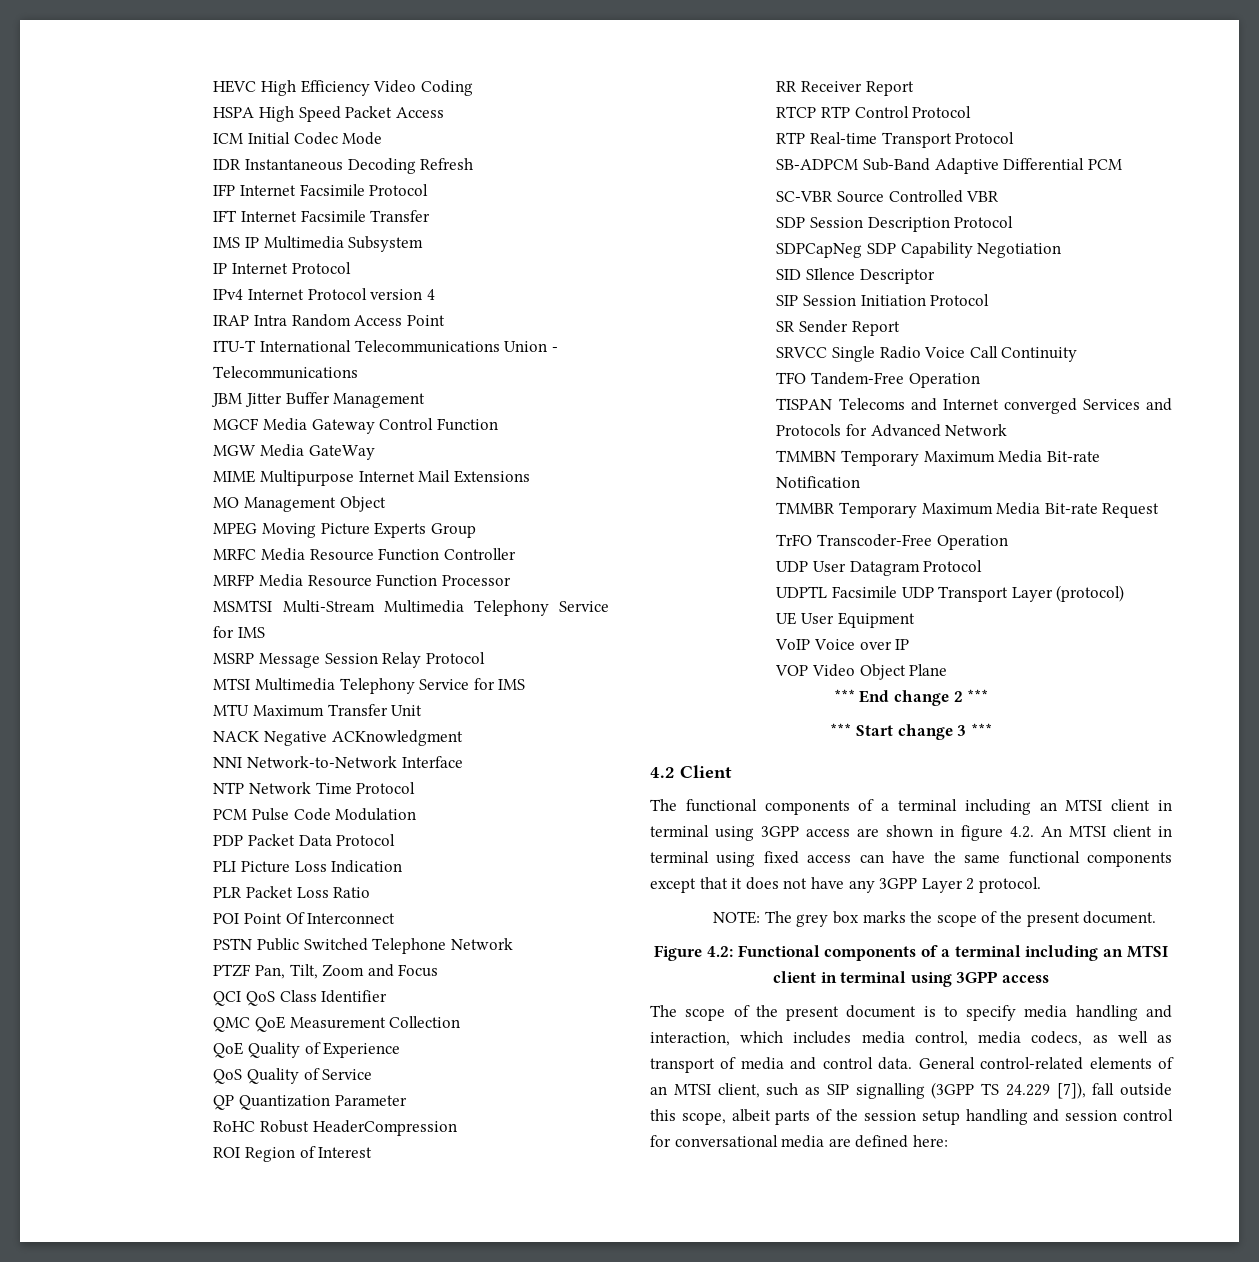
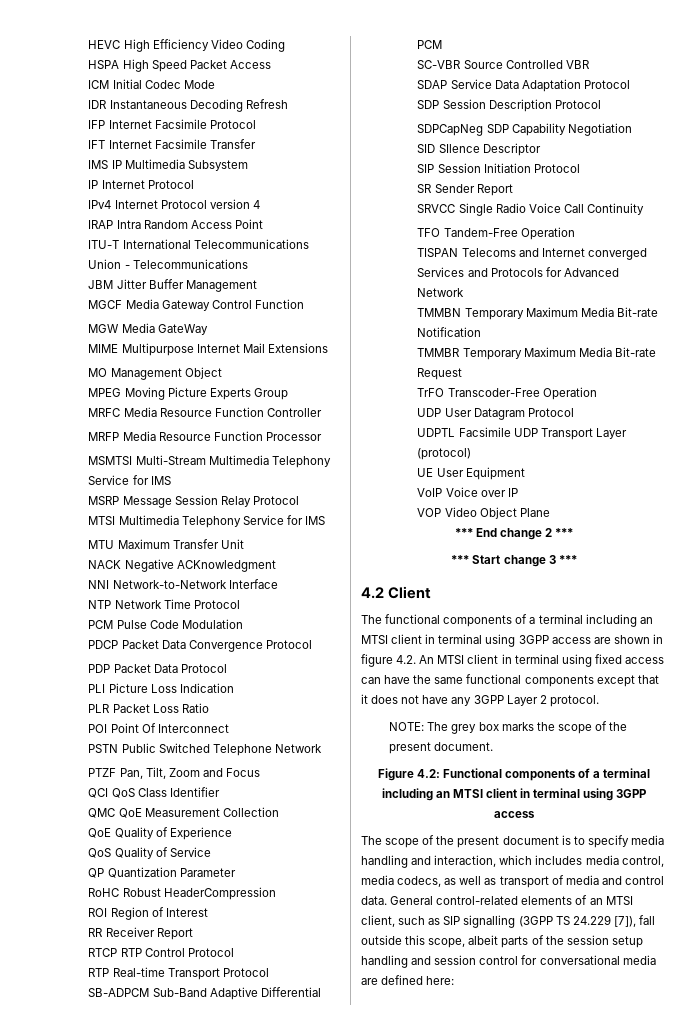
+ PDCP Packet Data Convergence Protocol
+ SDAP Service Data Adaptation Protocol

